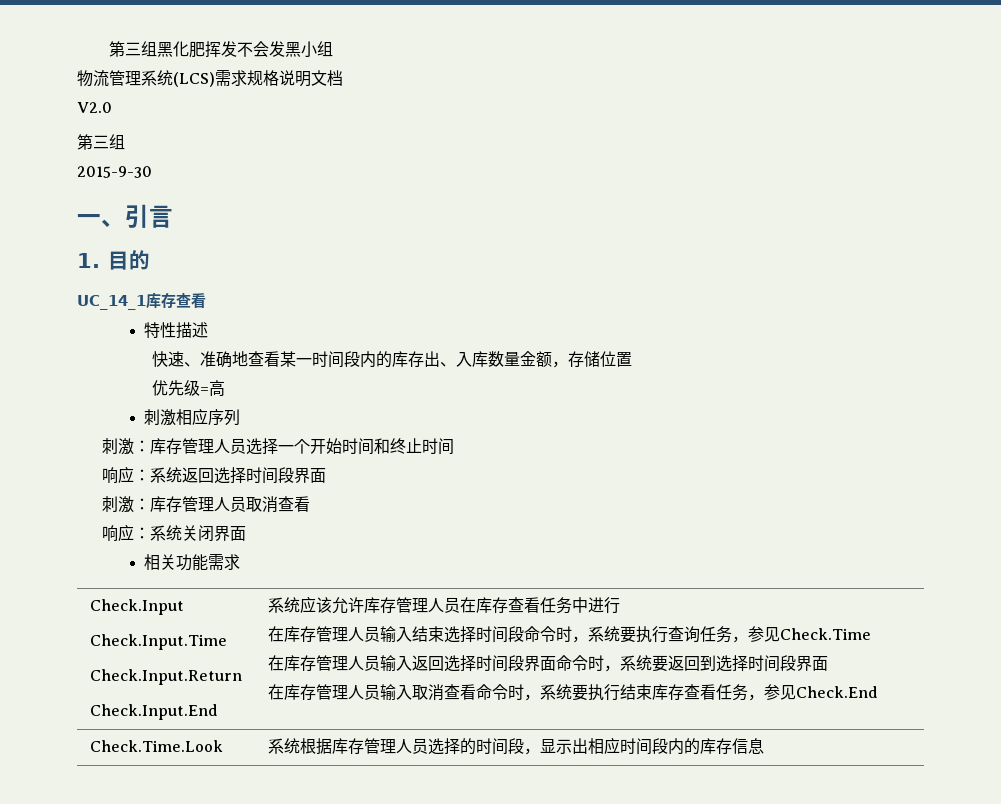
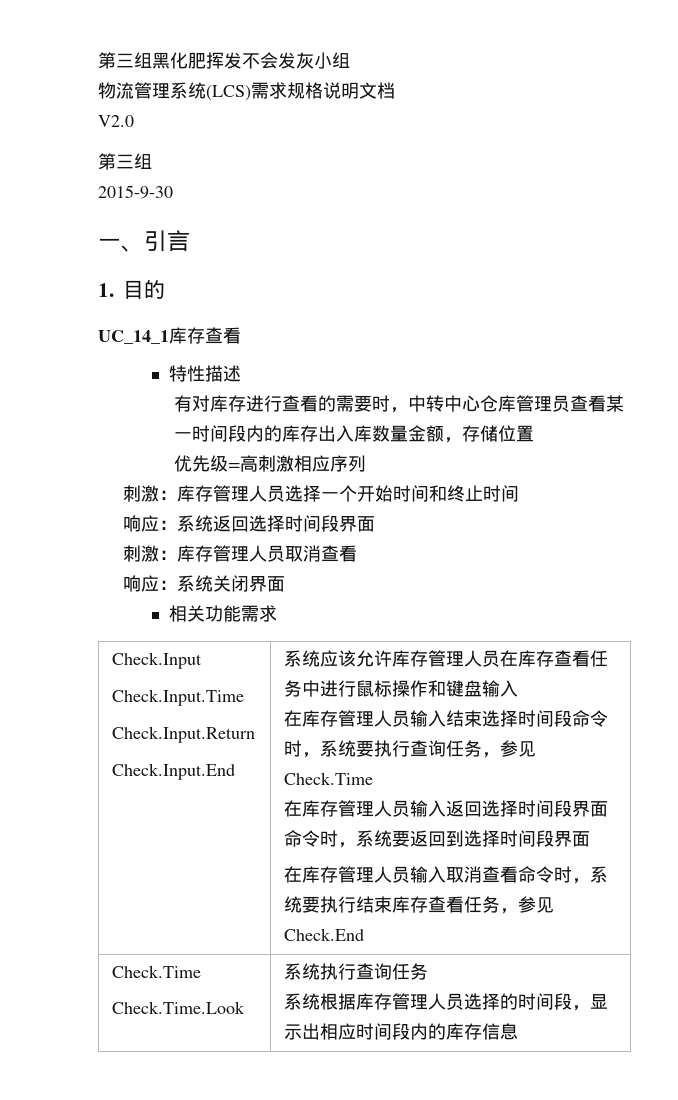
- 第三组黑化肥挥发不会发黑小组
+ 第三组黑化肥挥发不会发灰小组
- 快速、准确地查看某一时间段内的库存出、入库数量金额，存储位置
+ 有对库存进行查看的需要时，中转中心仓库管理员查看某一时间段内的库存出入库数量金额，存储位置
- 优先级=高
- 刺激相应序列
+ 优先级=高刺激相应序列
- 系统应该允许库存管理人员在库存查看任务中进行
+ 系统应该允许库存管理人员在库存查看任务中进行鼠标操作和键盘输入
  在库存管理人员输入取消查看命令时，系统要执行结束库存查看任务，参见Check.End
- Check.Time.Look | 系统根据库存管理人员选择的时间段，显示出相应时间段内的库存信息
+ Check.Time
+ Check.Time.Look | 系统执行查询任务
+ 系统根据库存管理人员选择的时间段，显示出相应时间段内的库存信息

